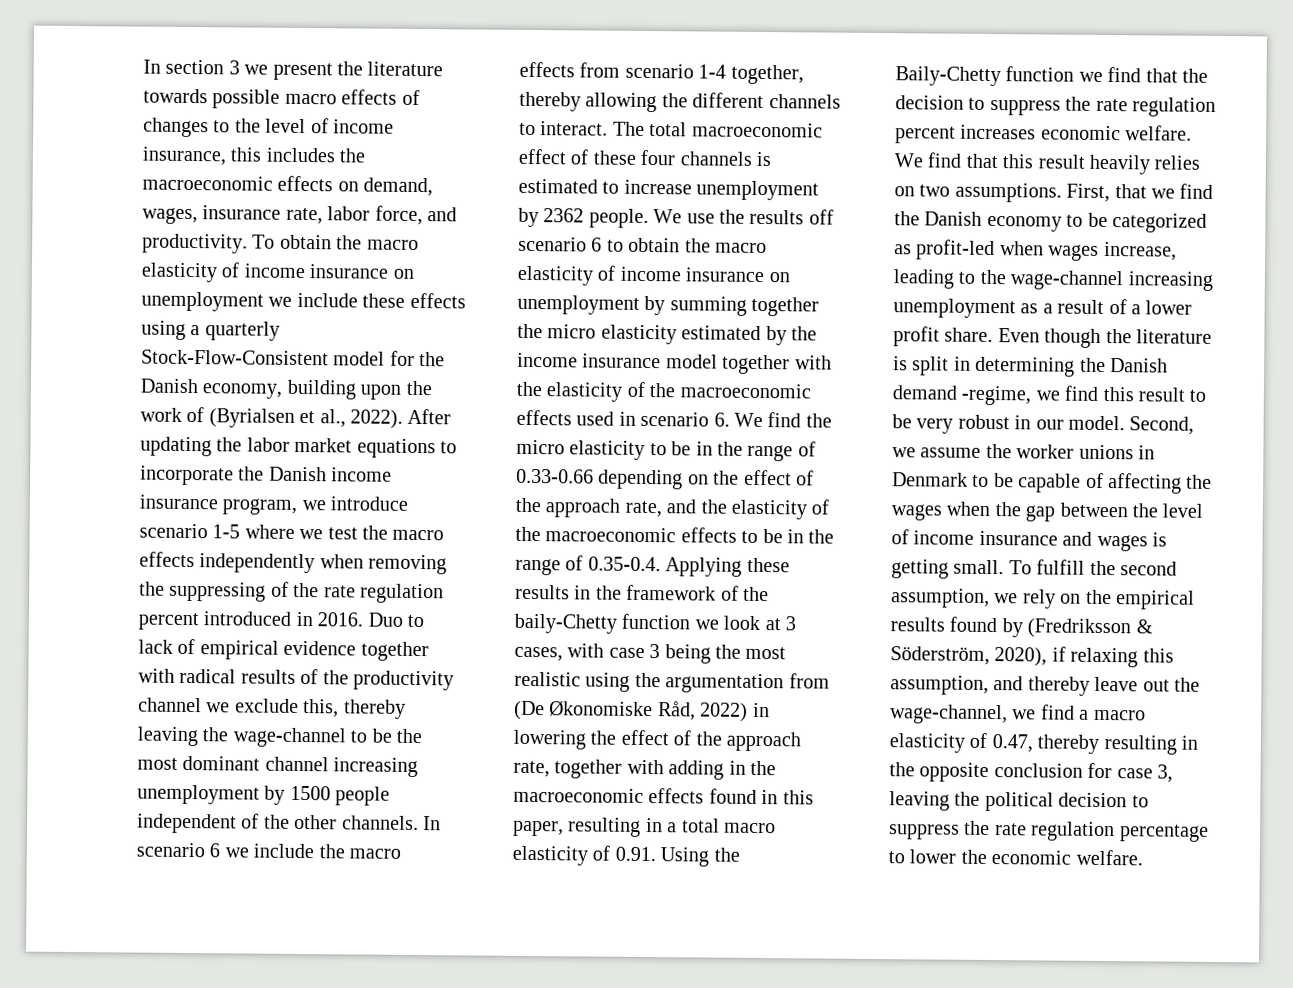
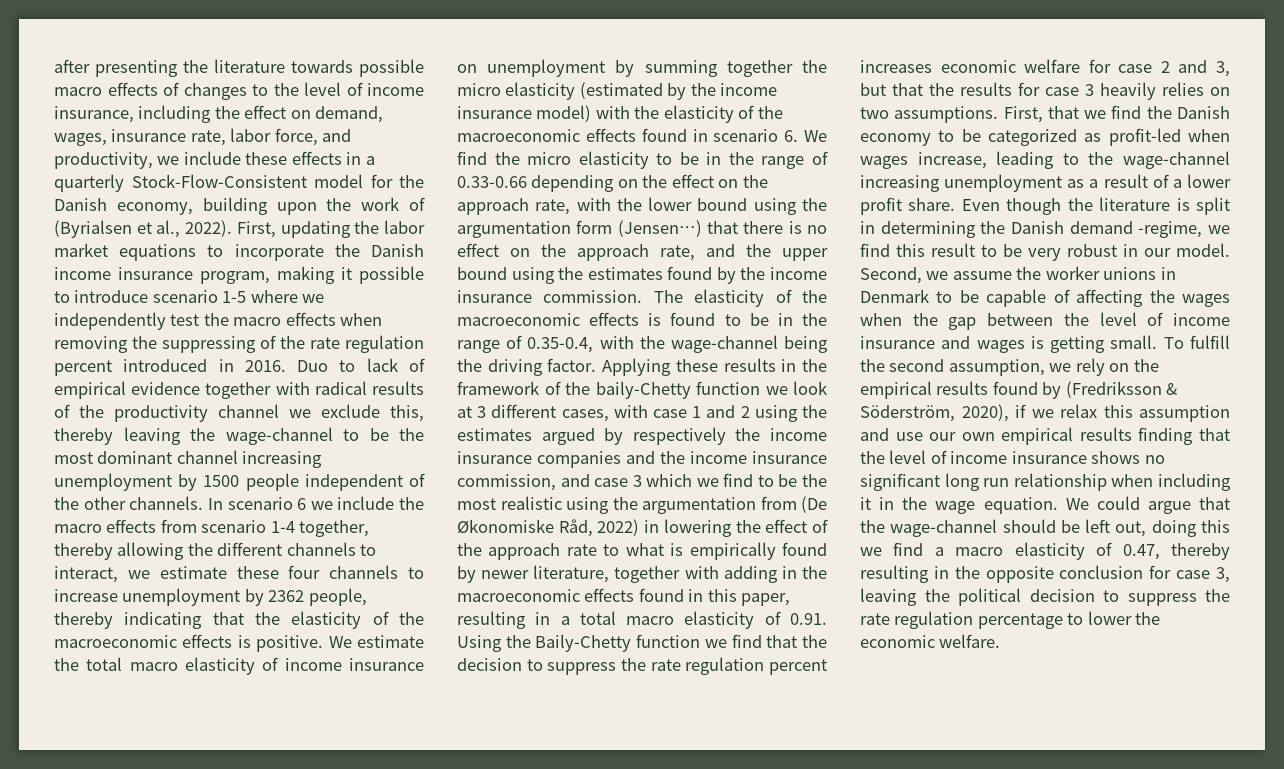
- In section 3 we present the literature towards possible macro effects of changes to the level of income insurance, this includes the macroeconomic effects on demand, wages, insurance rate, labor force, and productivity. To obtain the macro elasticity of income insurance on unemployment we include these effects using a quarterly Stock-Flow-Consistent model for the Danish economy, building upon the work of (Byrialsen et al., 2022).
+ after presenting the literature towards possible macro effects of changes to the level of income insurance, including the effect on demand, wages, insurance rate, labor force, and productivity, we include these effects in a quarterly Stock-Flow-Consistent model for the Danish economy, building upon the work of (Byrialsen et al., 2022).
- After updating the labor market equations to incorporate the Danish income insurance program, we introduce scenario 1-5 where we test the macro effects independently when removing the suppressing of the rate regulation percent introduced in 2016.
+ First, updating the labor market equations to incorporate the Danish income insurance program, making it possible to introduce scenario 1-5 where we independently test the macro effects when removing the suppressing of the rate regulation percent introduced in 2016.
- In scenario 6 we include the macro effects from scenario 1-4 together, thereby allowing the different channels to interact. The total macroeconomic effect of these four channels is estimated to increase unemployment by 2362 people. We use the results off scenario 6 to obtain the macro elasticity of income insurance on unemployment by summing together the micro elasticity estimated by the income insurance model together with the elasticity of the macroeconomic effects used in scenario 6. We find the micro elasticity to be in the range of 0.33-0.66 depending on the effect of the approach rate, and the elasticity of the macroeconomic effects to be in the range of 0.35-0.4. Applying these results in the framework of the baily-Chetty function we look at 3 cases, with case 3 being the most realistic using the argumentation from (De Økonomiske Råd, 2022) in lowering the effect of the approach rate, together with adding in the macroeconomic effects found in this paper, resulting in a total macro elasticity of 0.91. Using the Baily-Chetty function we find that the decision to suppress the rate regulation percent increases economic welfare. We find that this result heavily relies on two assumptions.
+ In scenario 6 we include the macro effects from scenario 1-4 together, thereby allowing the different channels to interact, we estimate these four channels to increase unemployment by 2362 people, thereby indicating that the elasticity of the macroeconomic effects is positive. We estimate the total macro elasticity of income insurance on unemployment by summing together the micro elasticity (estimated by the income insurance model) with the elasticity of the macroeconomic effects found in scenario 6. We find the micro elasticity to be in the range of 0.33-0.66 depending on the effect on the approach rate, with the lower bound using the argumentation form (Jensen…) that there is no effect on the approach rate, and the upper bound using the estimates found by the income insurance commission. The elasticity of the macroeconomic effects is found to be in the range of 0.35-0.4, with the wage-channel being the driving factor. Applying these results in the framework of the baily-Chetty function we look at 3 different cases, with case 1 and 2 using the estimates argued by respectively the income insurance companies and the income insurance commission, and case 3 which we find to be the most realistic using the argumentation from (De Økonomiske Råd, 2022) in lowering the effect of the approach rate to what is empirically found by newer literature, together with adding in the macroeconomic effects found in this paper, resulting in a total macro elasticity of 0.91. Using the Baily-Chetty function we find that the decision to suppress the rate regulation percent increases economic welfare for case 2 and 3, but that the results for case 3 heavily relies on two assumptions.
- To fulfill the second assumption, we rely on the empirical results found by (Fredriksson & Söderström, 2020), if relaxing this assumption, and thereby leave out the wage-channel, we find a macro elasticity of 0.47, thereby resulting in the opposite conclusion for case 3, leaving the political decision to suppress the rate regulation percentage to lower the economic welfare.
+ To fulfill the second assumption, we rely on the empirical results found by (Fredriksson & Söderström, 2020), if we relax this assumption and use our own empirical results finding that the level of income insurance shows no significant long run relationship when including it in the wage equation. We could argue that the wage-channel should be left out, doing this we find a macro elasticity of 0.47, thereby resulting in the opposite conclusion for case 3, leaving the political decision to suppress the rate regulation percentage to lower the economic welfare.

